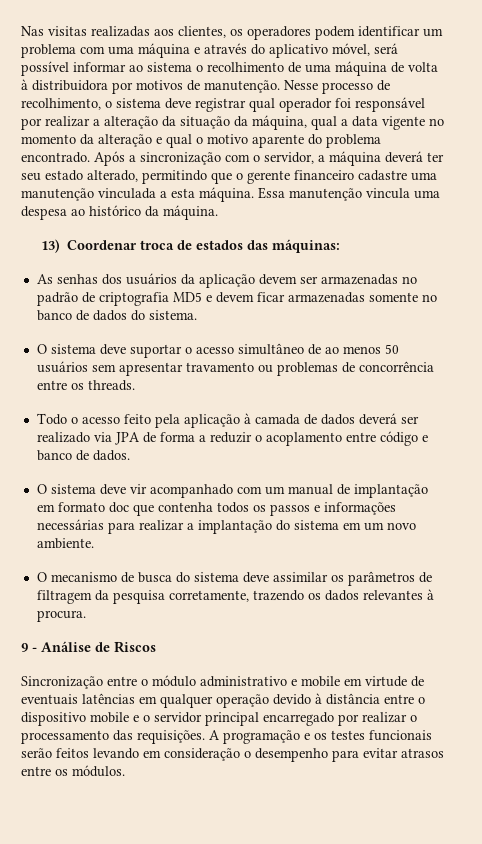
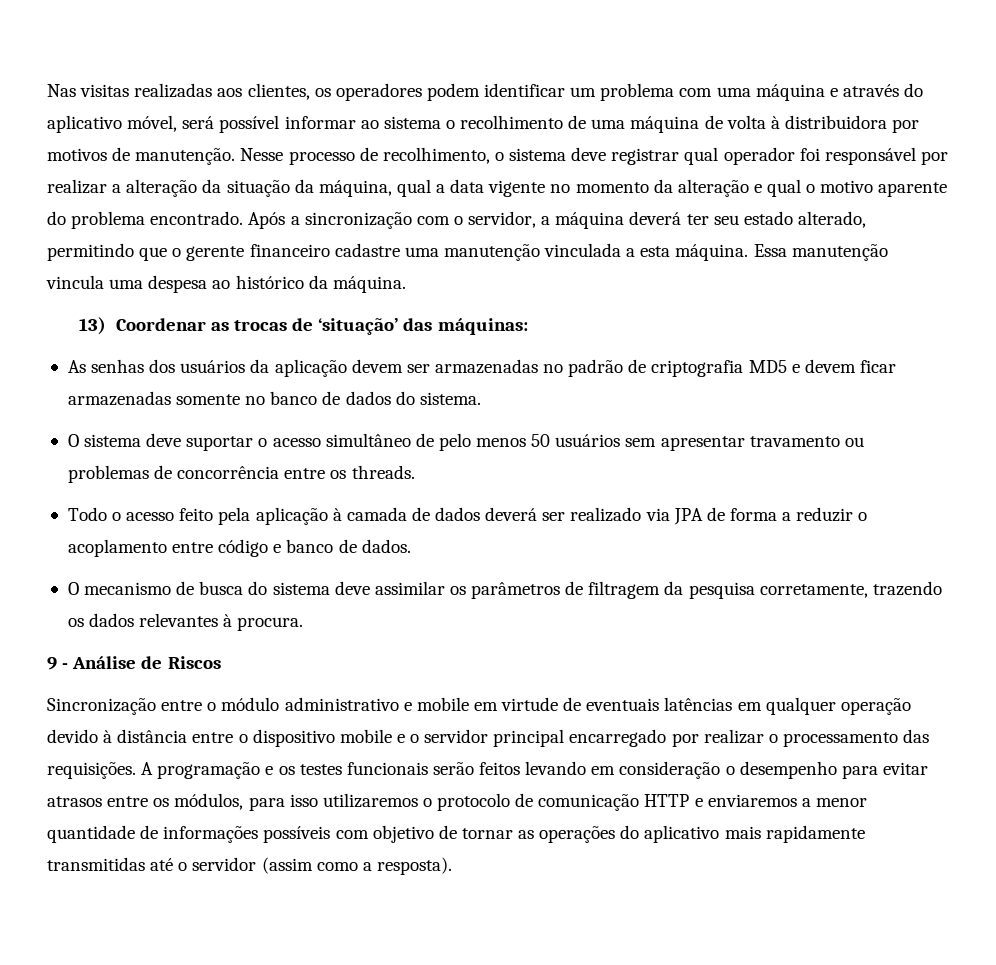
- 13) Coordenar troca de estados das máquinas:
+ 13) Coordenar as trocas de ‘situação’ das máquinas:
- O sistema deve suportar o acesso simultâneo de ao menos 50 usuários sem apresentar travamento ou problemas de concorrência entre os threads.
+ O sistema deve suportar o acesso simultâneo de pelo menos 50 usuários sem apresentar travamento ou problemas de concorrência entre os threads.
- O sistema deve vir acompanhado com um manual de implantação em formato doc que contenha todos os passos e informações necessárias para realizar a implantação do sistema em um novo ambiente.
- A programação e os testes funcionais serão feitos levando em consideração o desempenho para evitar atrasos entre os módulos.
+ A programação e os testes funcionais serão feitos levando em consideração o desempenho para evitar atrasos entre os módulos, para isso utilizaremos o protocolo de comunicação HTTP e enviaremos a menor quantidade de informações possíveis com objetivo de tornar as operações do aplicativo mais rapidamente transmitidas até o servidor (assim como a resposta).

